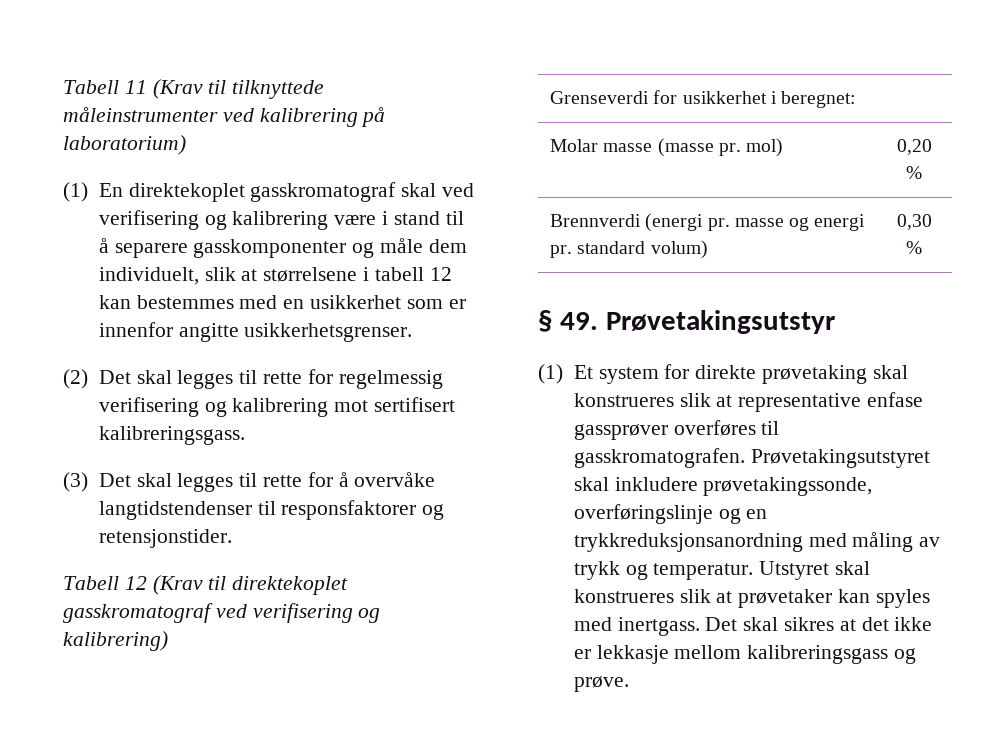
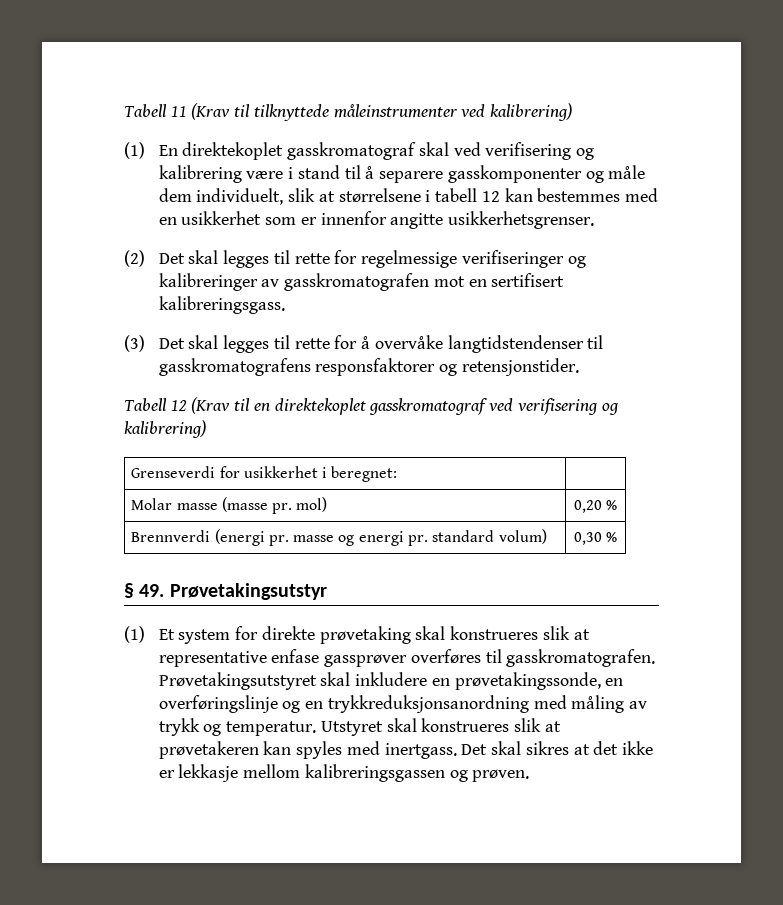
- Tabell 11 (Krav til tilknyttede måleinstrumenter ved kalibrering på laboratorium)
+ Tabell 11 (Krav til tilknyttede måleinstrumenter ved kalibrering)
- (2) Det skal legges til rette for regelmessig verifisering og kalibrering mot sertifisert kalibreringsgass.
+ (2) Det skal legges til rette for regelmessige verifiseringer og kalibreringer av gasskromatografen mot en sertifisert kalibreringsgass.
- (3) Det skal legges til rette for å overvåke langtidstendenser til responsfaktorer og retensjonstider.
+ (3) Det skal legges til rette for å overvåke langtidstendenser til gasskromatografens responsfaktorer og retensjonstider.
- Tabell 12 (Krav til direktekoplet gasskromatograf ved verifisering og kalibrering)
+ Tabell 12 (Krav til en direktekoplet gasskromatograf ved verifisering og kalibrering)
- Prøvetakingsutstyret skal inkludere prøvetakingssonde, overføringslinje og en trykkreduksjonsanordning med måling av trykk og temperatur.
+ Prøvetakingsutstyret skal inkludere en prøvetakingssonde, en overføringslinje og en trykkreduksjonsanordning med måling av trykk og temperatur.
- Utstyret skal konstrueres slik at prøvetaker kan spyles med inertgass.
+ Utstyret skal konstrueres slik at prøvetakeren kan spyles med inertgass.
- Det skal sikres at det ikke er lekkasje mellom kalibreringsgass og prøve.
+ Det skal sikres at det ikke er lekkasje mellom kalibreringsgassen og prøven.

